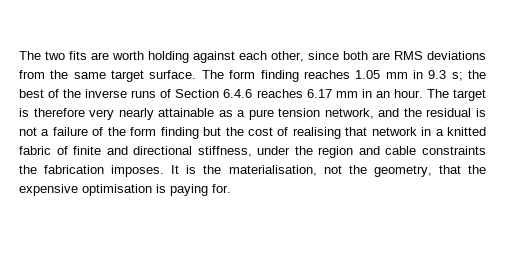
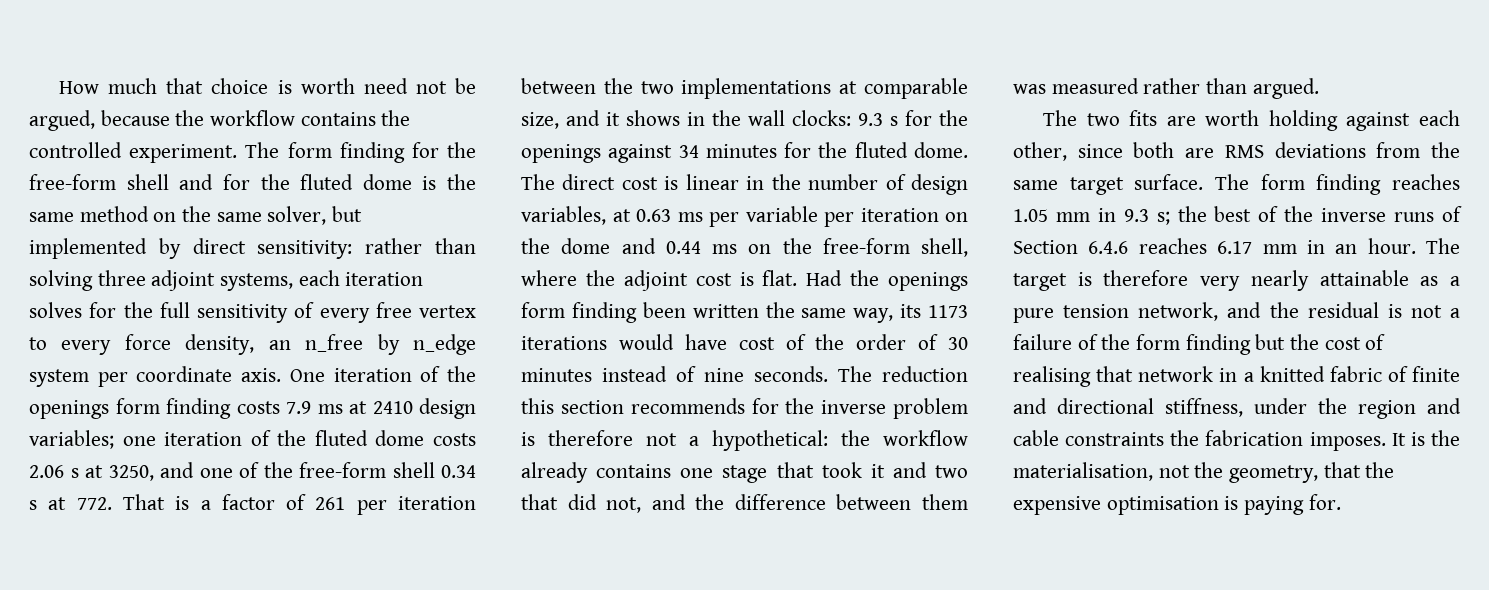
+ How much that choice is worth need not be argued, because the workflow contains the controlled experiment. The form finding for the free-form shell and for the fluted dome is the same method on the same solver, but implemented by direct sensitivity: rather than solving three adjoint systems, each iteration solves for the full sensitivity of every free vertex to every force density, an n_free by n_edge system per coordinate axis. One iteration of the openings form finding costs 7.9 ms at 2410 design variables; one iteration of the fluted dome costs 2.06 s at 3250, and one of the free-form shell 0.34 s at 772. That is a factor of 261 per iteration between the two implementations at comparable size, and it shows in the wall clocks: 9.3 s for the openings against 34 minutes for the fluted dome. The direct cost is linear in the number of design variables, at 0.63 ms per variable per iteration on the dome and 0.44 ms on the free-form shell, where the adjoint cost is flat. Had the openings form finding been written the same way, its 1173 iterations would have cost of the order of 30 minutes instead of nine seconds. The reduction this section recommends for the inverse problem is therefore not a hypothetical: the workflow already contains one stage that took it and two that did not, and the difference between them was measured rather than argued.

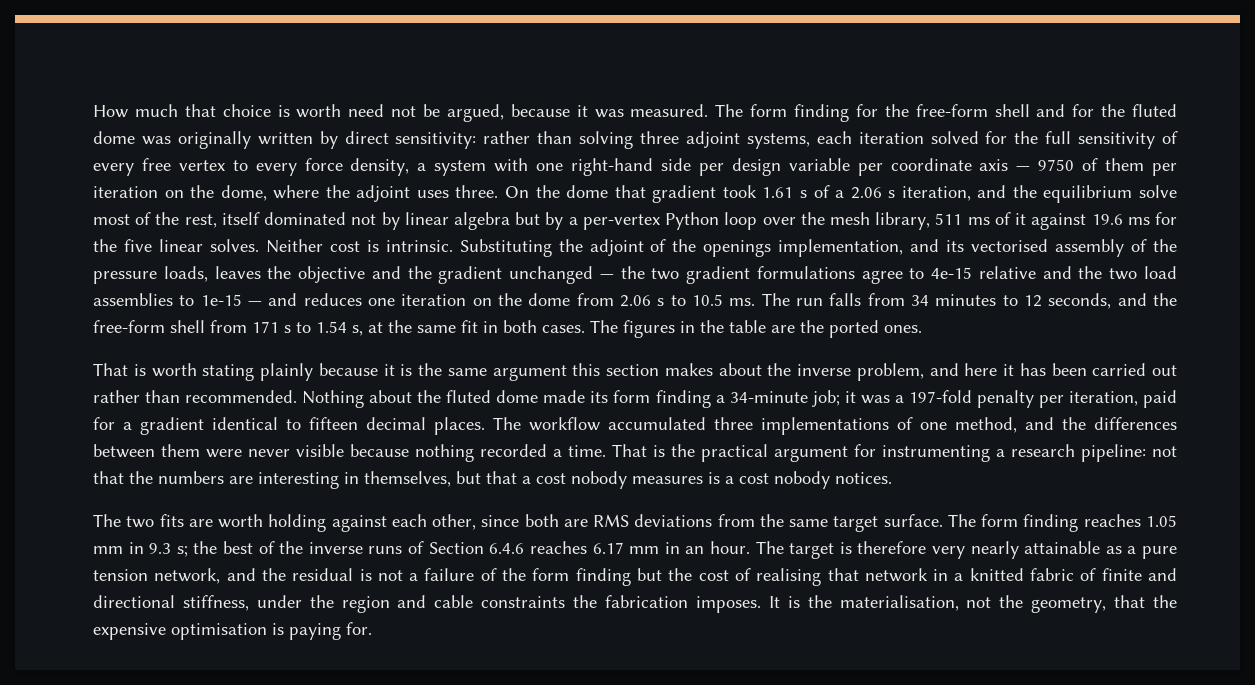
- How much that choice is worth need not be argued, because the workflow contains the controlled experiment.
+ How much that choice is worth need not be argued, because it was measured.
- The form finding for the free-form shell and for the fluted dome is the same method on the same solver, but implemented by direct sensitivity: rather than solving three adjoint systems, each iteration solves for the full sensitivity of every free vertex to every force density, an n_free by n_edge system per coordinate axis. One iteration of the openings form finding costs 7.9 ms at 2410 design variables; one iteration of the fluted dome costs 2.06 s at 3250, and one of the free-form shell 0.34 s at 772. That is a factor of 261 per iteration between the two implementations at comparable size, and it shows in the wall clocks: 9.3 s for the openings against 34 minutes for the fluted dome. The direct cost is linear in the number of design variables, at 0.63 ms per variable per iteration on the dome and 0.44 ms on the free-form shell, where the adjoint cost is flat. Had the openings form finding been written the same way, its 1173 iterations would have cost of the order of 30 minutes instead of nine seconds. The reduction this section recommends for the inverse problem is therefore not a hypothetical: the workflow already contains one stage that took it and two that did not, and the difference between them was measured rather than argued.
+ The form finding for the free-form shell and for the fluted dome was originally written by direct sensitivity: rather than solving three adjoint systems, each iteration solved for the full sensitivity of every free vertex to every force density, a system with one right-hand side per design variable per coordinate axis — 9750 of them per iteration on the dome, where the adjoint uses three. On the dome that gradient took 1.61 s of a 2.06 s iteration, and the equilibrium solve most of the rest, itself dominated not by linear algebra but by a per-vertex Python loop over the mesh library, 511 ms of it against 19.6 ms for the five linear solves. Neither cost is intrinsic. Substituting the adjoint of the openings implementation, and its vectorised assembly of the pressure loads, leaves the objective and the gradient unchanged — the two gradient formulations agree to 4e-15 relative and the two load assemblies to 1e-15 — and reduces one iteration on the dome from 2.06 s to 10.5 ms. The run falls from 34 minutes to 12 seconds, and the free-form shell from 171 s to 1.54 s, at the same fit in both cases. The figures in the table are the ported ones.
+ That is worth stating plainly because it is the same argument this section makes about the inverse problem, and here it has been carried out rather than recommended. Nothing about the fluted dome made its form finding a 34-minute job; it was a 197-fold penalty per iteration, paid for a gradient identical to fifteen decimal places. The workflow accumulated three implementations of one method, and the differences between them were never visible because nothing recorded a time. That is the practical argument for instrumenting a research pipeline: not that the numbers are interesting in themselves, but that a cost nobody measures is a cost nobody notices.

